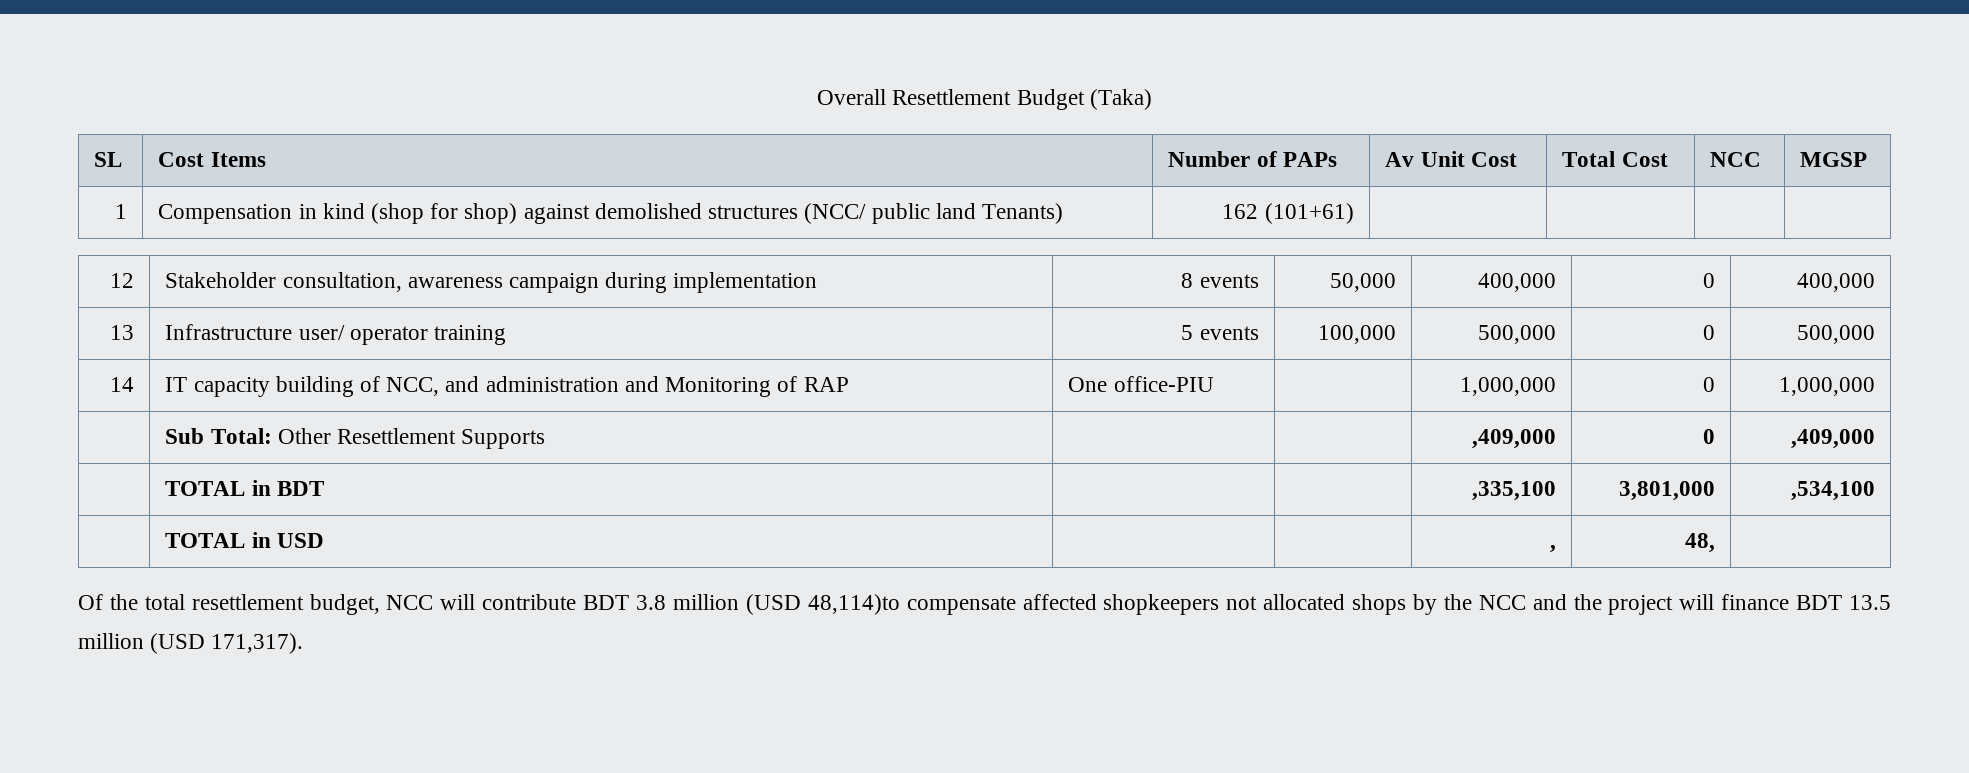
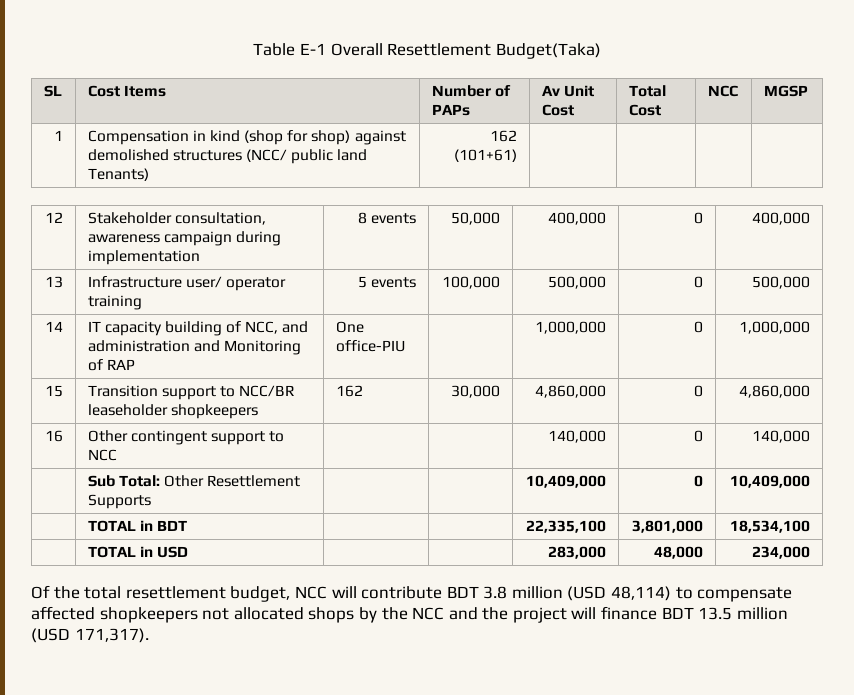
- Overall Resettlement Budget (Taka)
+ Table E-1 Overall Resettlement Budget(Taka)
+ 15 | Transition support to NCC/BR leaseholder shopkeepers | 162 | 30,000 | 4,860,000 | 0 | 4,860,000
+ 16 | Other contingent support to NCC | | | 140,000 | 0 | 140,000
- | Sub Total: Other Resettlement Supports | | | ,409,000 | 0 | ,409,000
+ | Sub Total: Other Resettlement Supports | | | 10,409,000 | 0 | 10,409,000
- | TOTAL in BDT | | | ,335,100 | 3,801,000 | ,534,100
+ | TOTAL in BDT | | | 22,335,100 | 3,801,000 | 18,534,100
- | TOTAL in USD | | | , | 48, |
+ | TOTAL in USD | | | 283,000 | 48,000 | 234,000
- Of the total resettlement budget, NCC will contribute BDT 3.8 million (USD 48,114)to compensate affected shopkeepers not allocated shops by the NCC and the project will finance BDT 13.5 million (USD 171,317).
+ Of the total resettlement budget, NCC will contribute BDT 3.8 million (USD 48,114) to compensate affected shopkeepers not allocated shops by the NCC and the project will finance BDT 13.5 million (USD 171,317).

